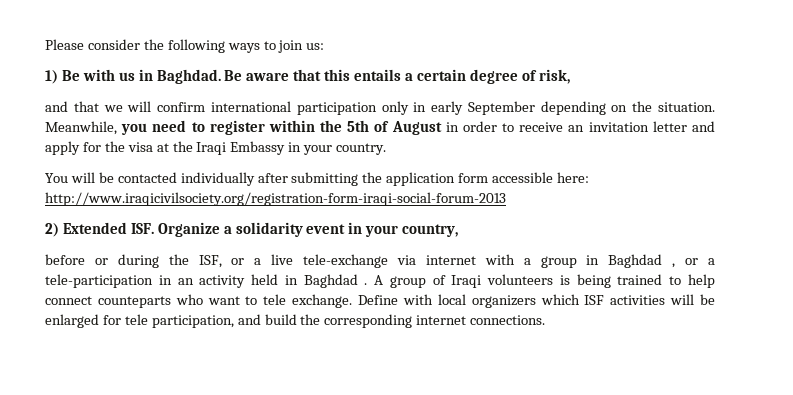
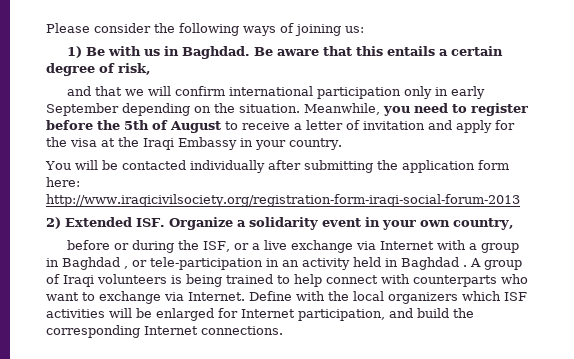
- Please consider the following ways to join us:
+ Please consider the following ways of joining us:
- Meanwhile, you need to register within the 5th of August in order to receive an invitation letter and apply for the visa at the Iraqi Embassy in your country.
+ Meanwhile, you need to register before the 5th of August to receive a letter of invitation and apply for the visa at the Iraqi Embassy in your country.
- You will be contacted individually after submitting the application form accessible here: http://www.iraqicivilsociety.org/registration-form-iraqi-social-forum-2013
+ You will be contacted individually after submitting the application form here: http://www.iraqicivilsociety.org/registration-form-iraqi-social-forum-2013
- 2) Extended ISF. Organize a solidarity event in your country,
+ 2) Extended ISF. Organize a solidarity event in your own country,
- before or during the ISF, or a live tele-exchange via internet with a group in Baghdad , or a tele-participation in an activity held in Baghdad .
+ before or during the ISF, or a live exchange via Internet with a group in Baghdad , or tele-participation in an activity held in Baghdad .
- A group of Iraqi volunteers is being trained to help connect counteparts who want to tele exchange.
+ A group of Iraqi volunteers is being trained to help connect with counterparts who want to exchange via Internet.
- Define with local organizers which ISF activities will be enlarged for tele participation, and build the corresponding internet connections.
+ Define with the local organizers which ISF activities will be enlarged for Internet participation, and build the corresponding Internet connections.

